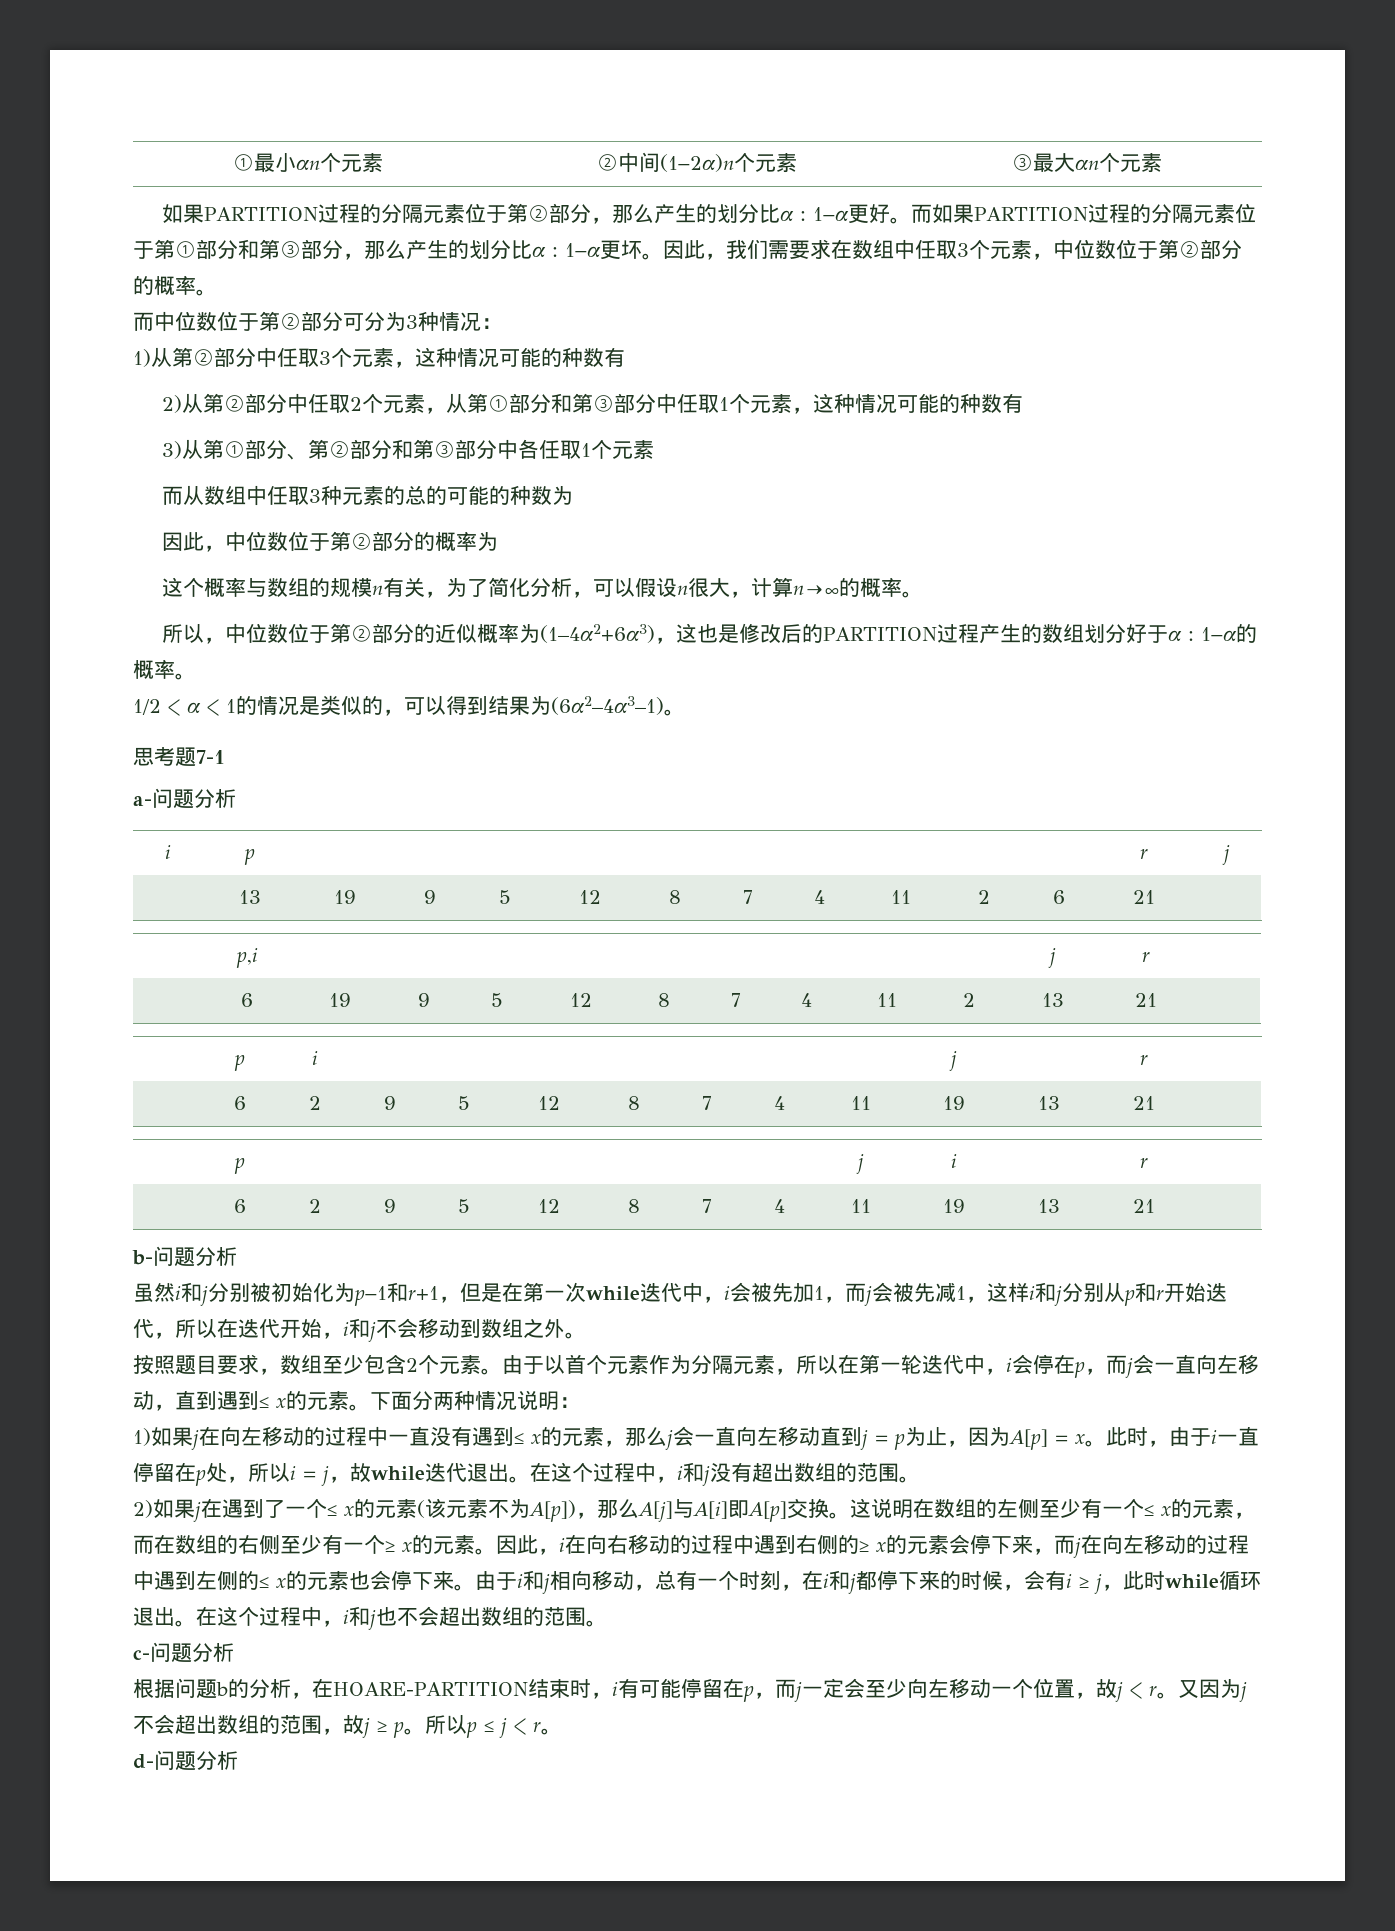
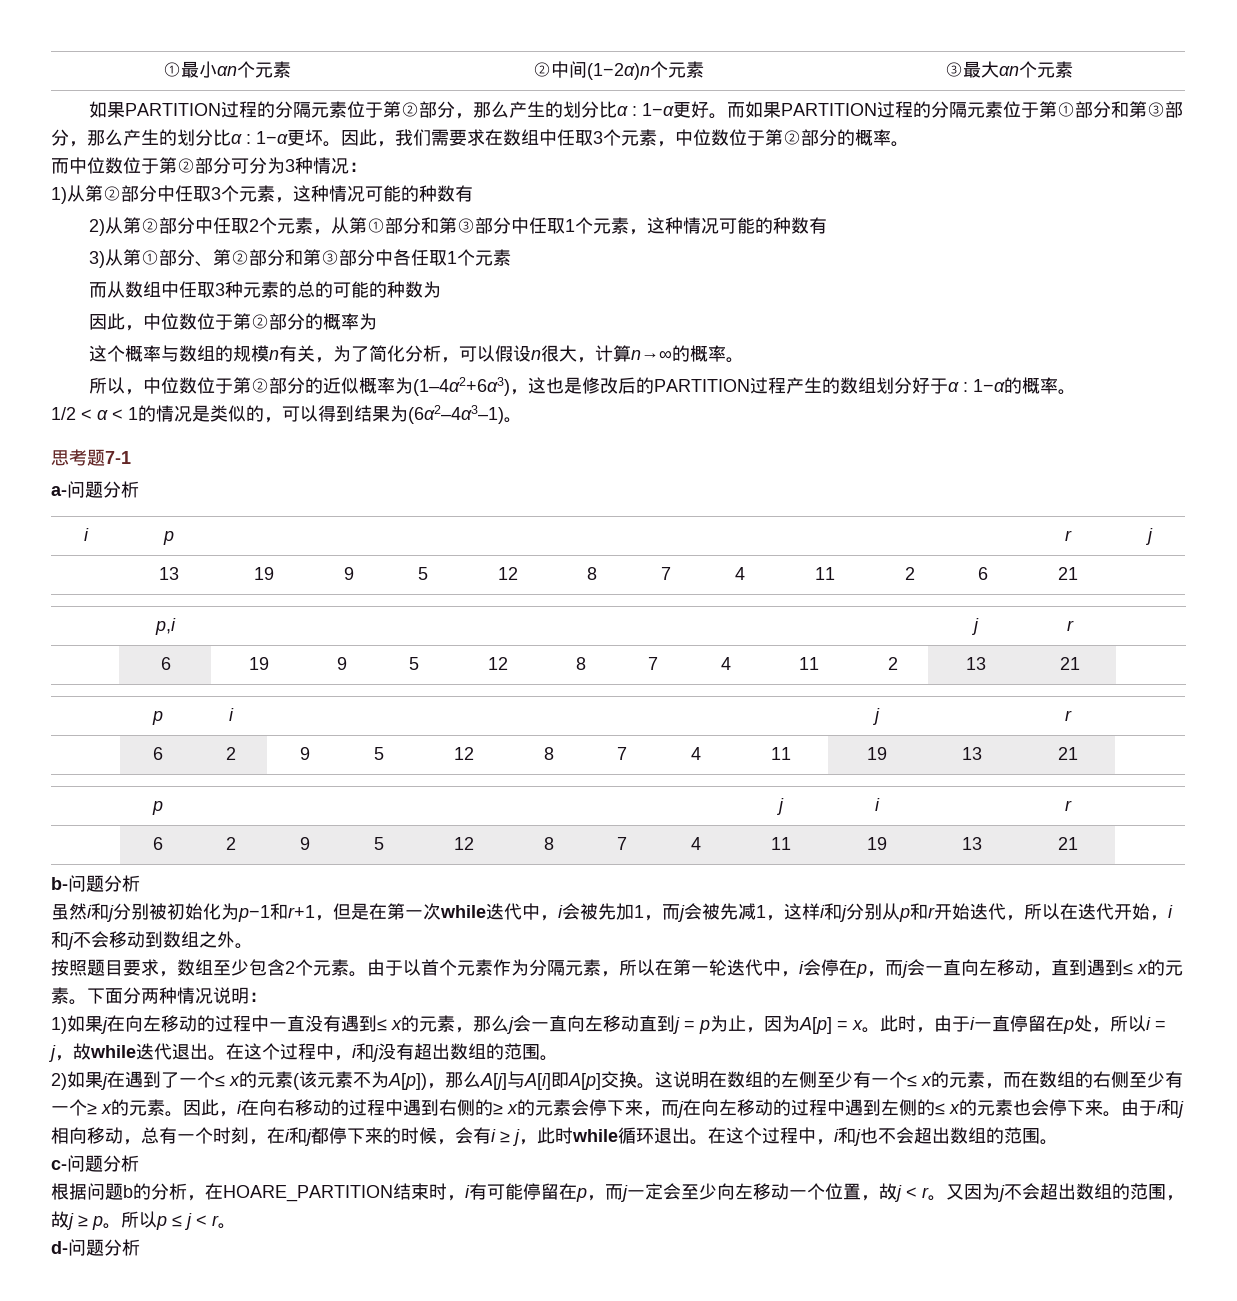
- 根据问题b的分析，在HOARE-PARTITION结束时，i有可能停留在p，而j一定会至少向左移动一个位置，故j < r。
+ 根据问题b的分析，在HOARE_PARTITION结束时，i有可能停留在p，而j一定会至少向左移动一个位置，故j < r。

